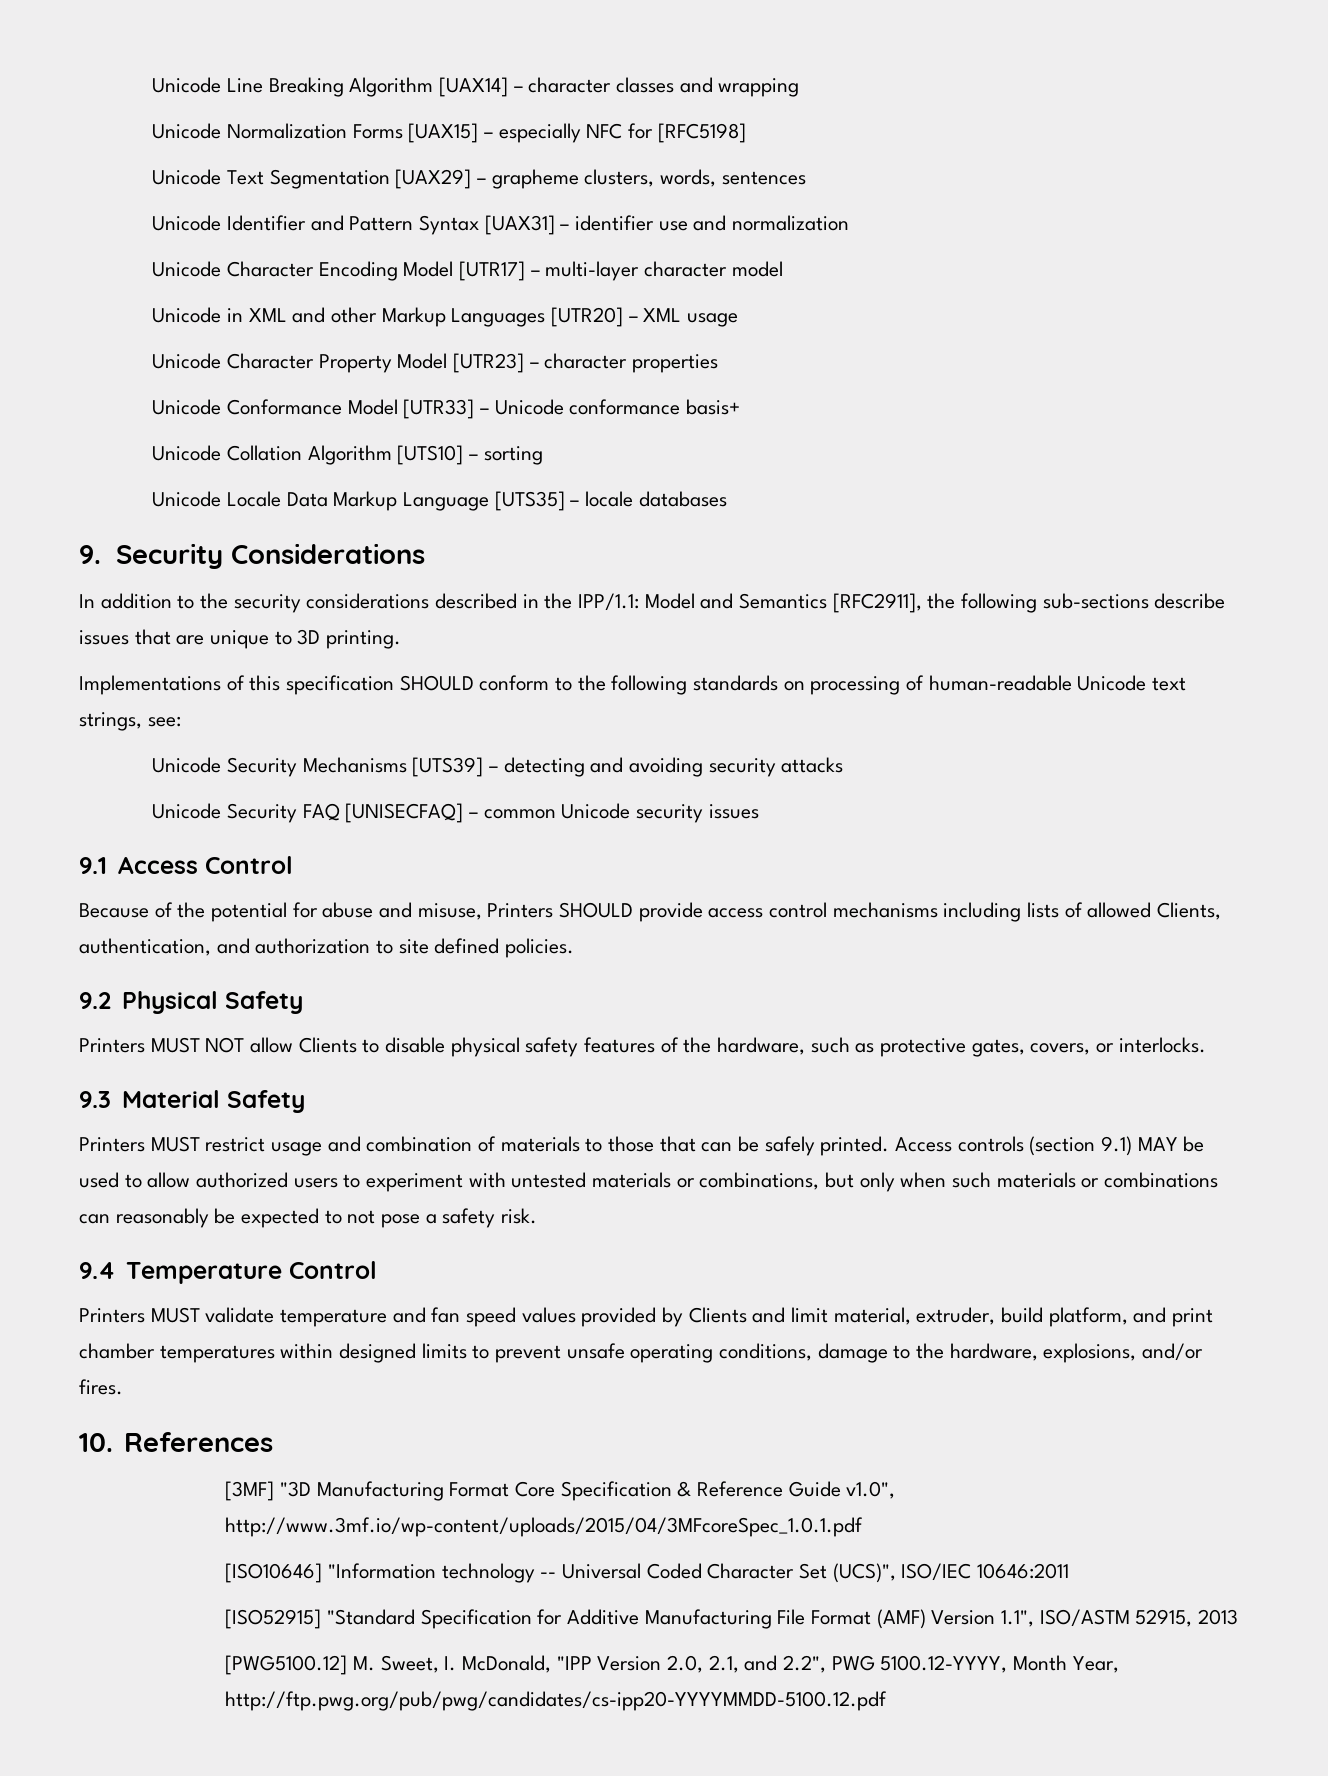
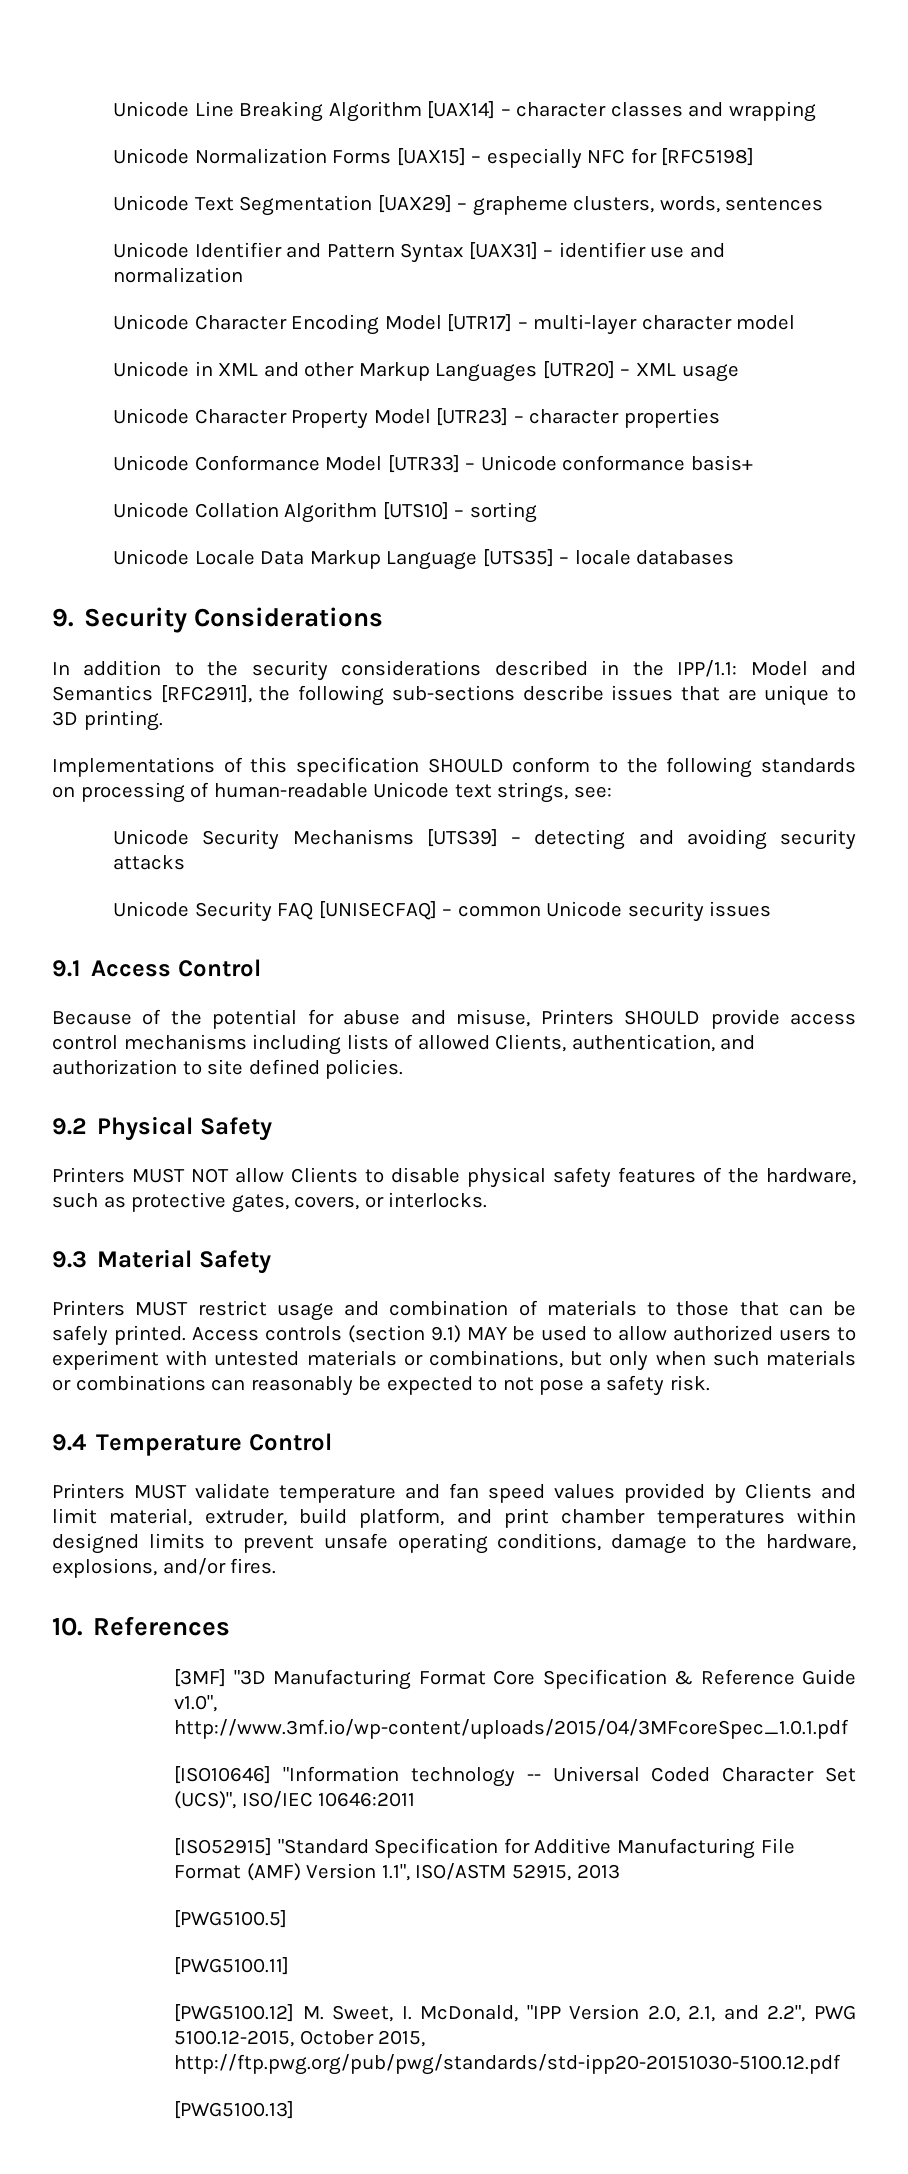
+ [PWG5100.5]
+ [PWG5100.11]
- [PWG5100.12] M. Sweet, I. McDonald, "IPP Version 2.0, 2.1, and 2.2", PWG 5100.12-YYYY, Month Year, http://ftp.pwg.org/pub/pwg/candidates/cs-ipp20-YYYYMMDD-5100.12.pdf
+ [PWG5100.12] M. Sweet, I. McDonald, "IPP Version 2.0, 2.1, and 2.2", PWG 5100.12-2015, October 2015, http://ftp.pwg.org/pub/pwg/standards/std-ipp20-20151030-5100.12.pdf
+ [PWG5100.13]

